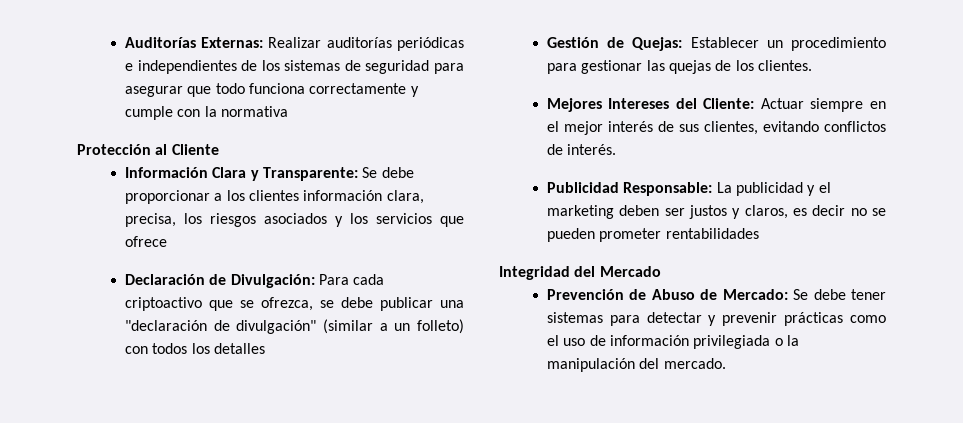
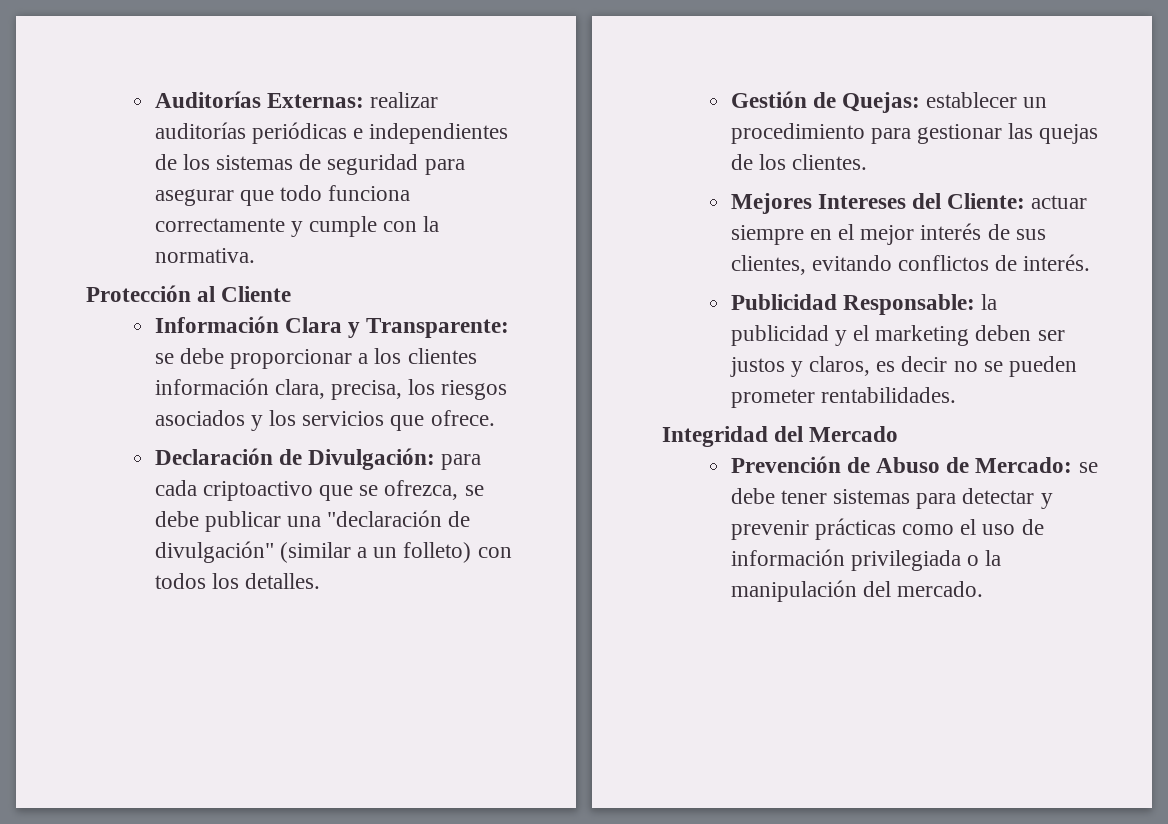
- Auditorías Externas: Realizar auditorías periódicas e independientes de los sistemas de seguridad para asegurar que todo funciona correctamente y cumple con la normativa
+ Auditorías Externas: realizar auditorías periódicas e independientes de los sistemas de seguridad para asegurar que todo funciona correctamente y cumple con la normativa.
- Información Clara y Transparente: Se debe proporcionar a los clientes información clara, precisa, los riesgos asociados y los servicios que ofrece
+ Información Clara y Transparente: se debe proporcionar a los clientes información clara, precisa, los riesgos asociados y los servicios que ofrece.
- Declaración de Divulgación: Para cada criptoactivo que se ofrezca, se debe publicar una "declaración de divulgación" (similar a un folleto) con todos los detalles
+ Declaración de Divulgación: para cada criptoactivo que se ofrezca, se debe publicar una "declaración de divulgación" (similar a un folleto) con todos los detalles.
- Gestión de Quejas: Establecer un procedimiento para gestionar las quejas de los clientes.
+ Gestión de Quejas: establecer un procedimiento para gestionar las quejas de los clientes.
- Mejores Intereses del Cliente: Actuar siempre en el mejor interés de sus clientes, evitando conflictos de interés.
+ Mejores Intereses del Cliente: actuar siempre en el mejor interés de sus clientes, evitando conflictos de interés.
- Publicidad Responsable: La publicidad y el marketing deben ser justos y claros, es decir no se pueden prometer rentabilidades
+ Publicidad Responsable: la publicidad y el marketing deben ser justos y claros, es decir no se pueden prometer rentabilidades.
- Prevención de Abuso de Mercado: Se debe tener sistemas para detectar y prevenir prácticas como el uso de información privilegiada o la manipulación del mercado.
+ Prevención de Abuso de Mercado: se debe tener sistemas para detectar y prevenir prácticas como el uso de información privilegiada o la manipulación del mercado.

